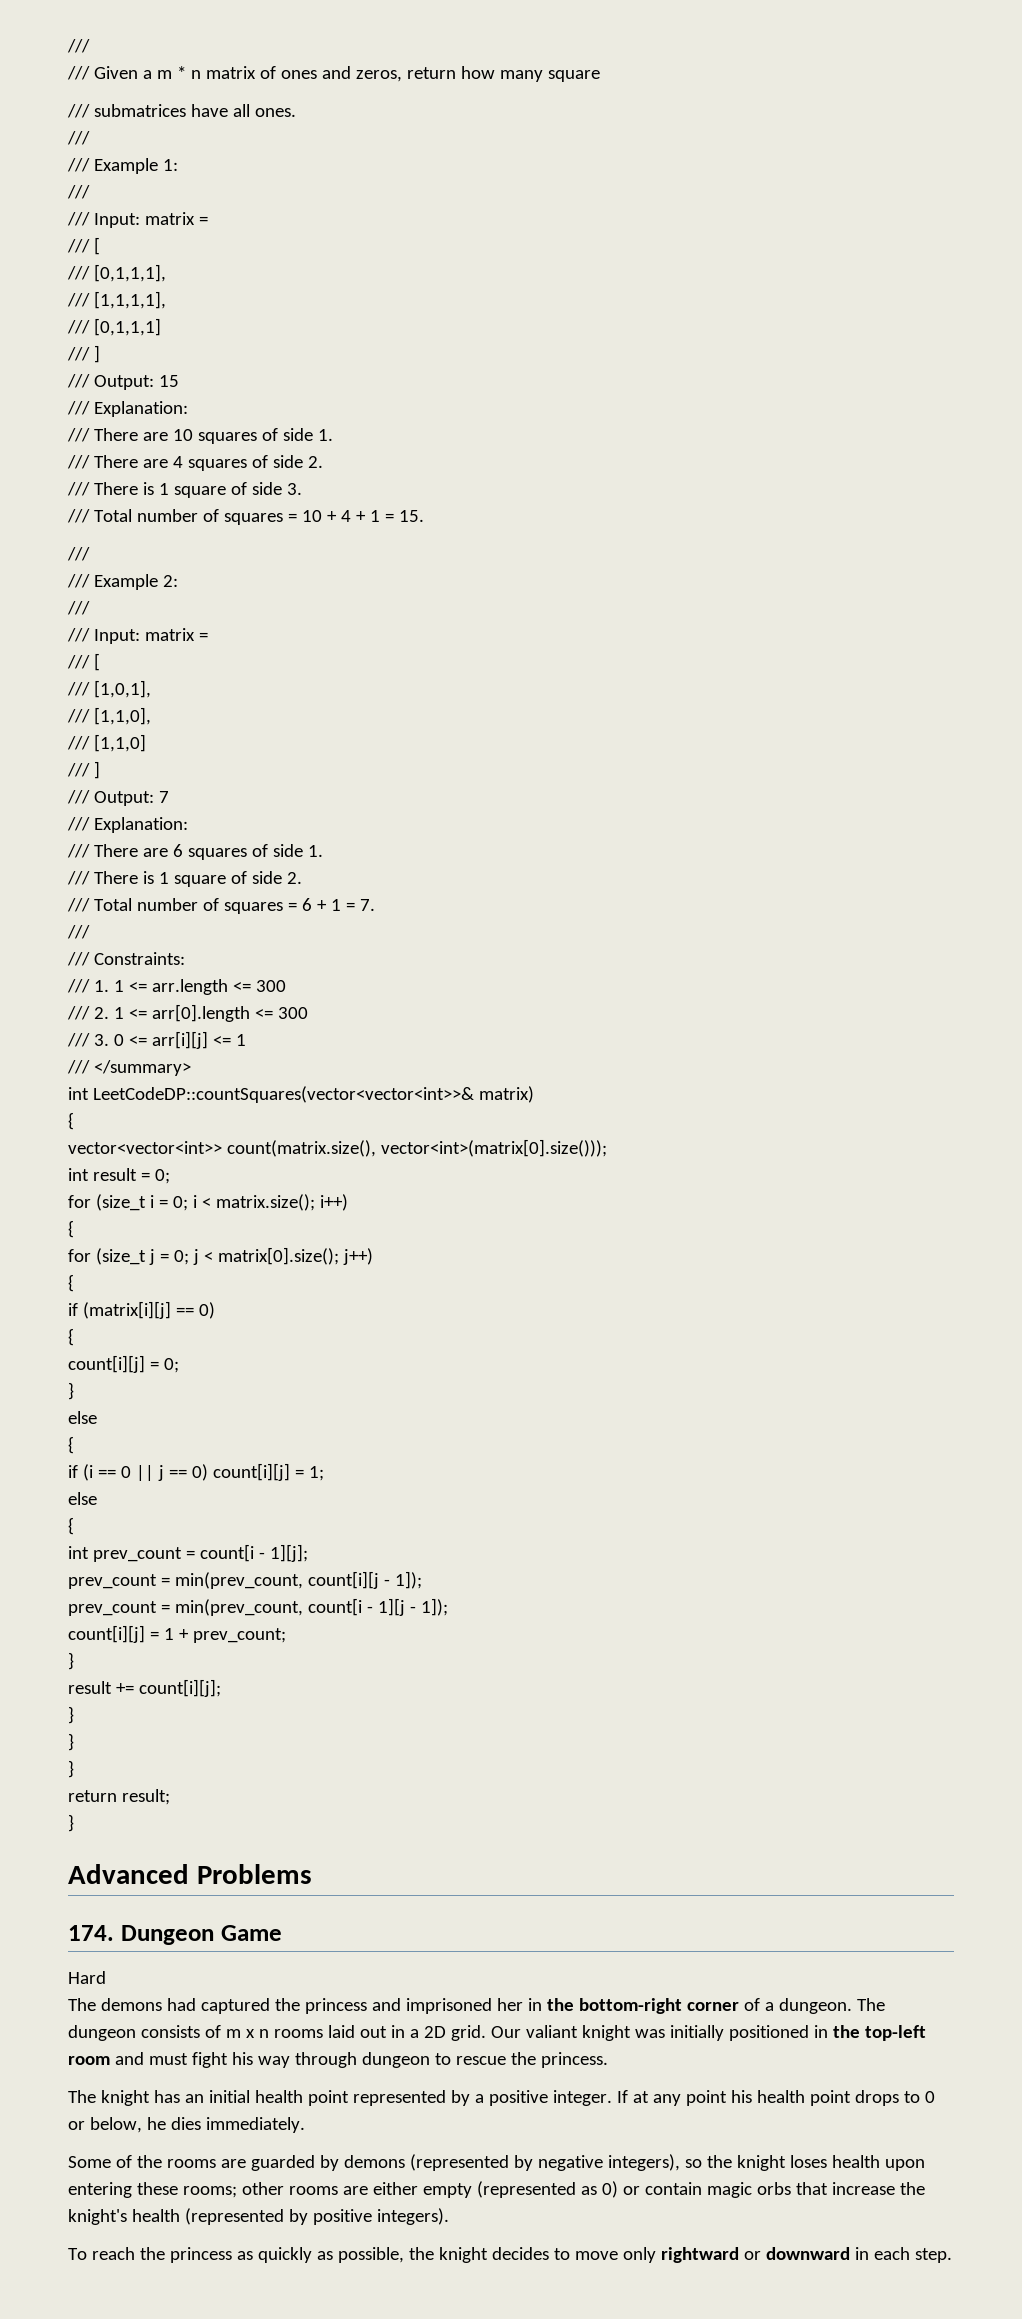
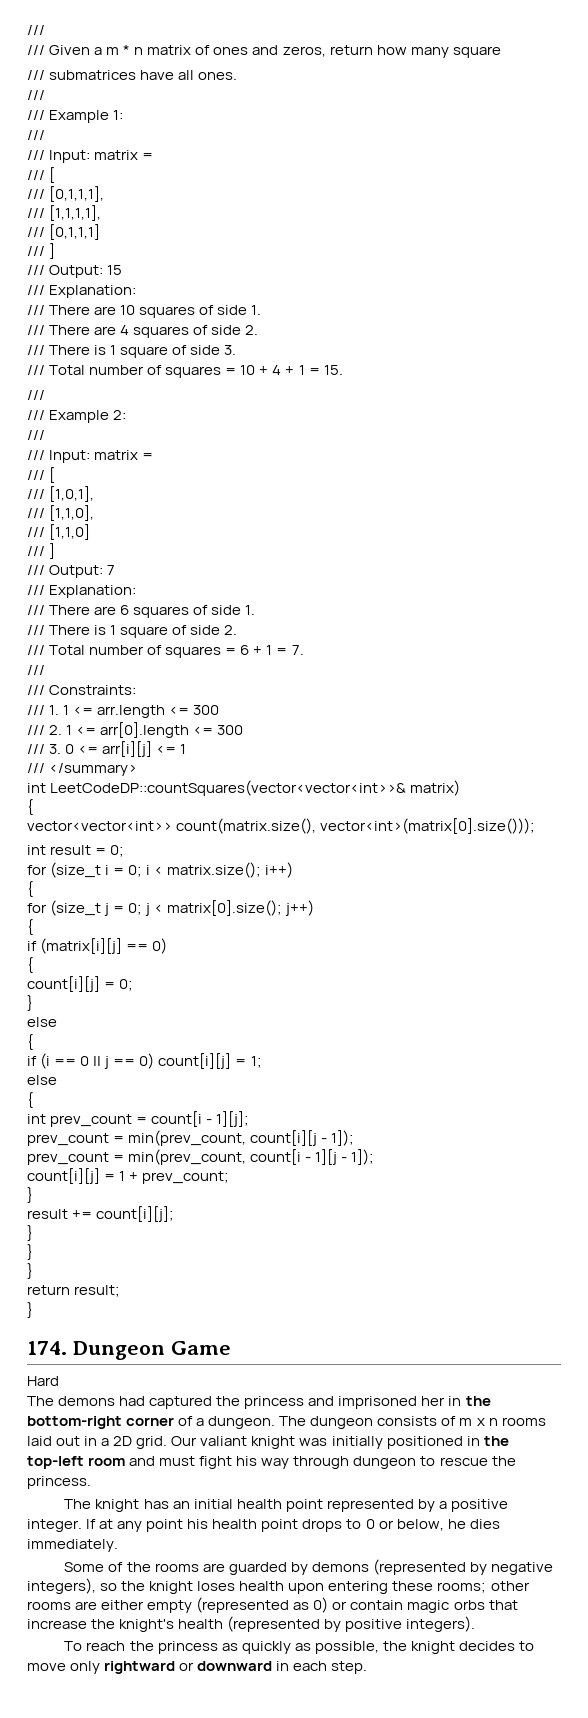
- Advanced Problems

